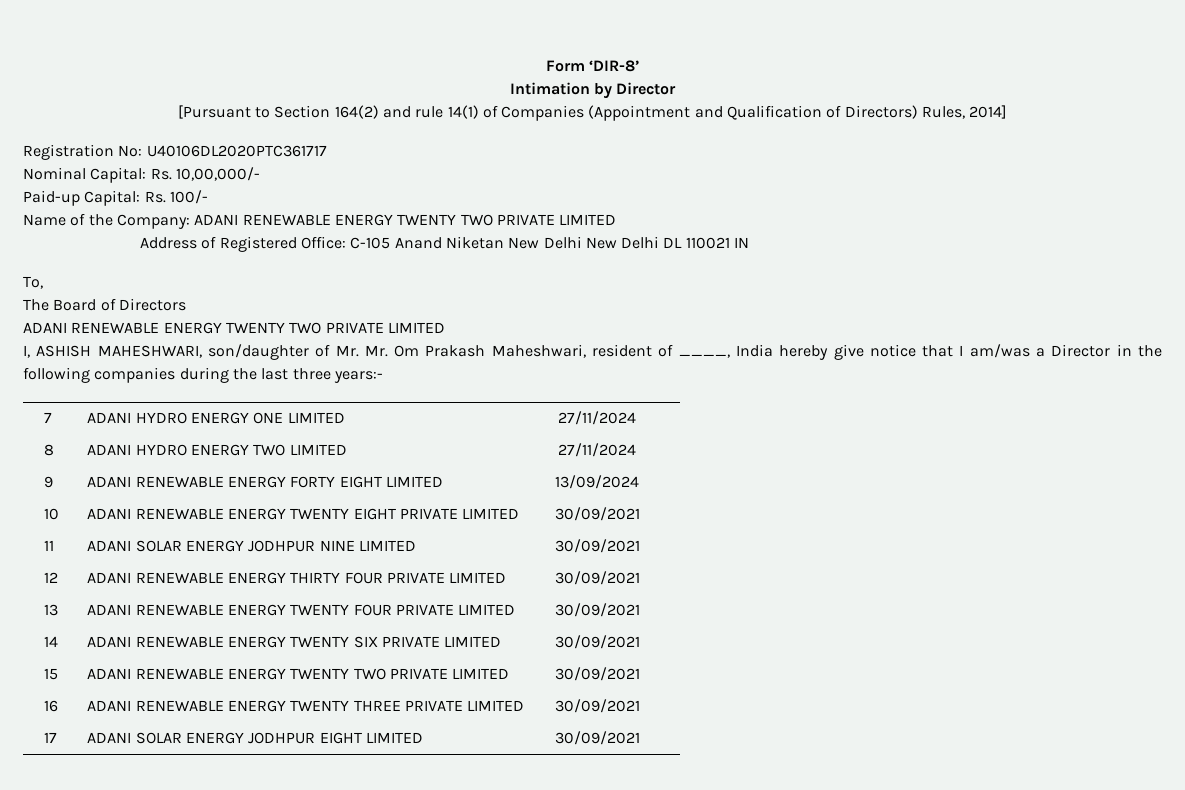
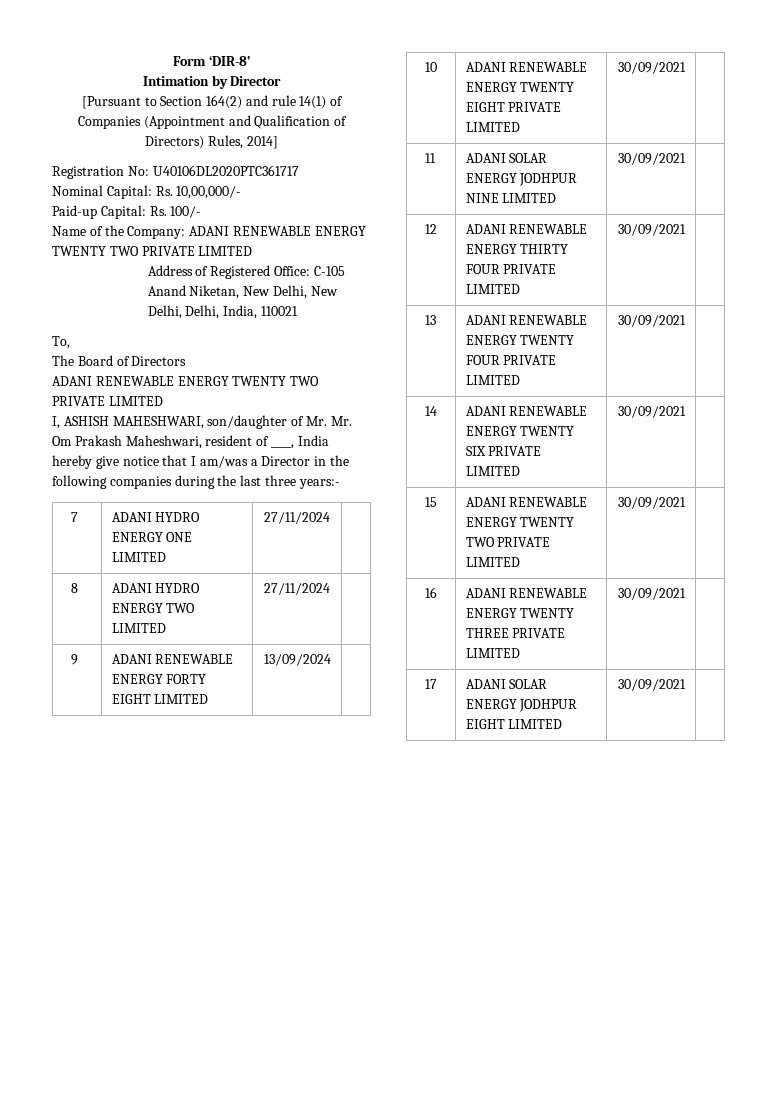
- Address of Registered Office: C-105 Anand Niketan New Delhi New Delhi DL 110021 IN
+ Address of Registered Office: C-105 Anand Niketan, New Delhi, New Delhi, Delhi, India, 110021

